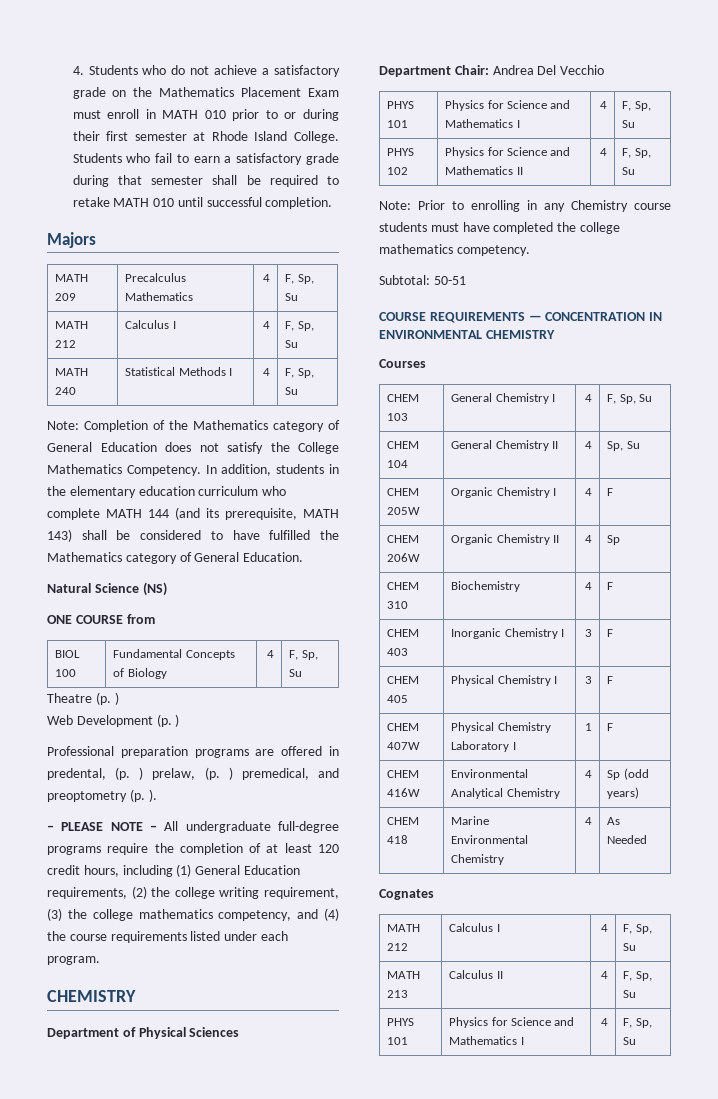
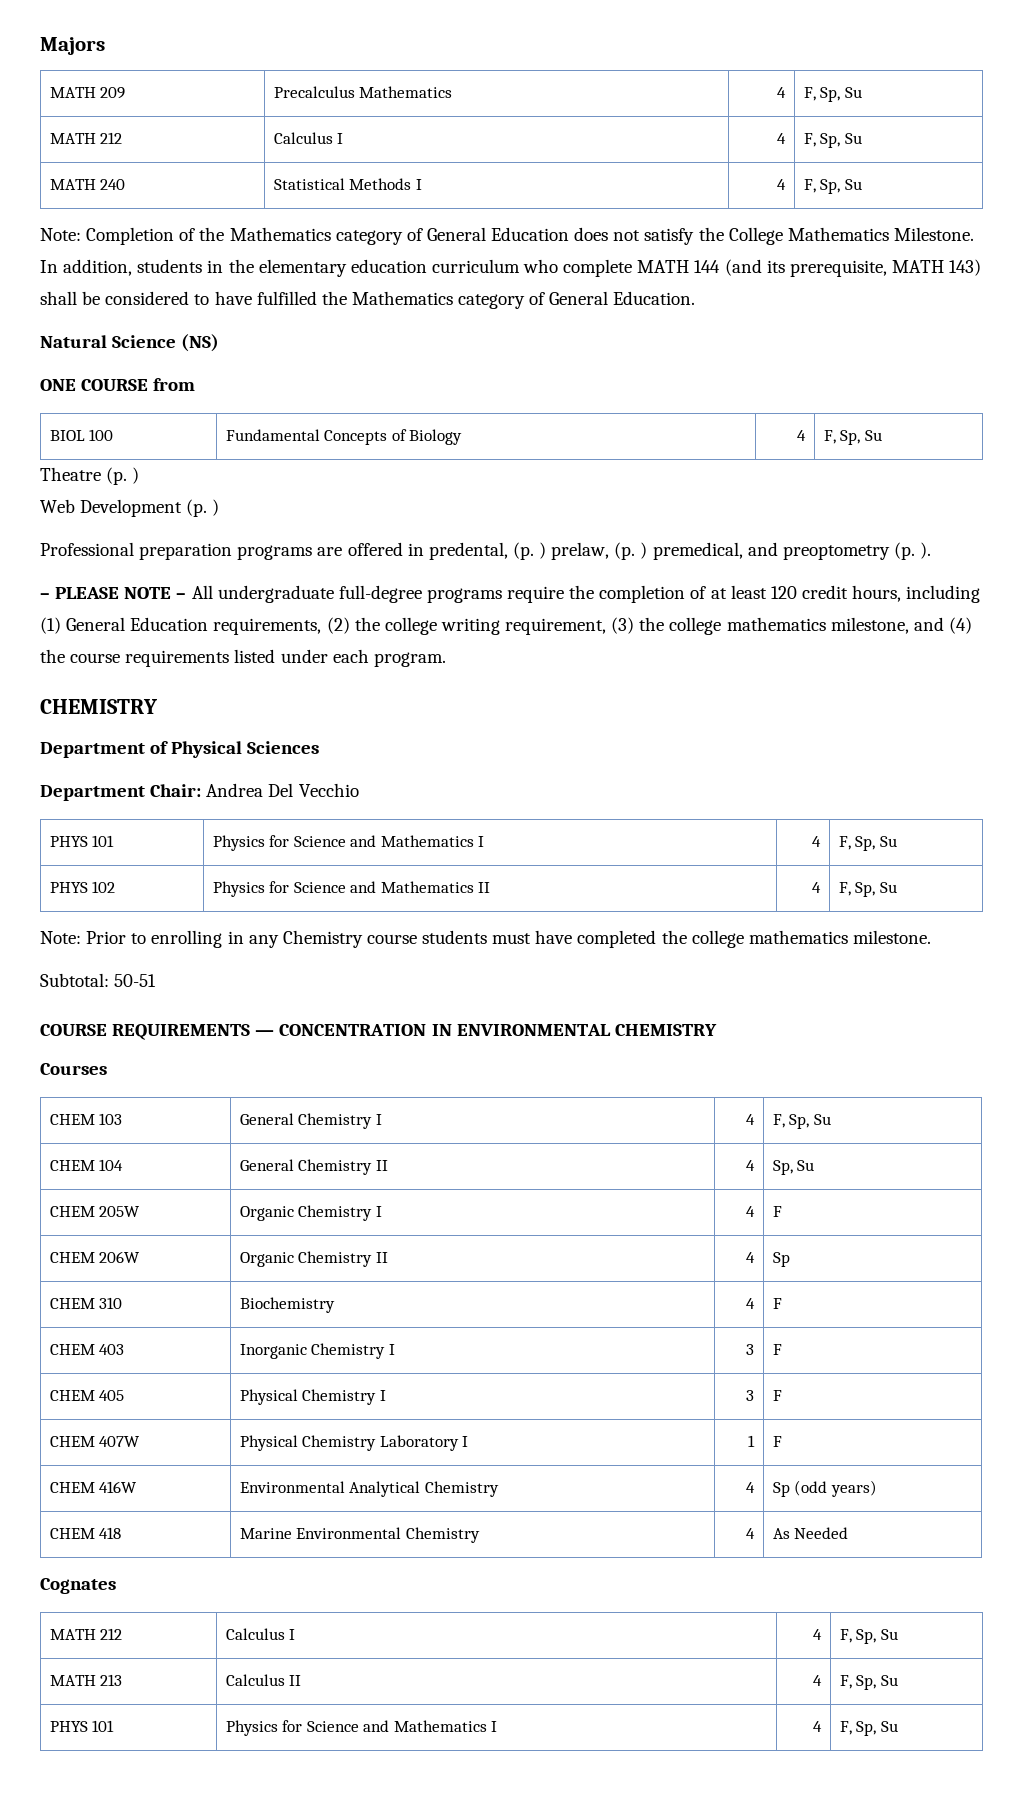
- 4. Students who do not achieve a satisfactory grade on the Mathematics Placement Exam must enroll in MATH 010 prior to or during their first semester at Rhode Island College. Students who fail to earn a satisfactory grade during that semester shall be required to retake MATH 010 until successful completion.
- Note: Completion of the Mathematics category of General Education does not satisfy the College Mathematics Competency.
+ Note: Completion of the Mathematics category of General Education does not satisfy the College Mathematics Milestone.
- – PLEASE NOTE – All undergraduate full-degree programs require the completion of at least 120 credit hours, including (1) General Education requirements, (2) the college writing requirement, (3) the college mathematics competency, and (4) the course requirements listed under each program.
+ – PLEASE NOTE – All undergraduate full-degree programs require the completion of at least 120 credit hours, including (1) General Education requirements, (2) the college writing requirement, (3) the college mathematics milestone, and (4) the course requirements listed under each program.
- Note: Prior to enrolling in any Chemistry course students must have completed the college mathematics competency.
+ Note: Prior to enrolling in any Chemistry course students must have completed the college mathematics milestone.

